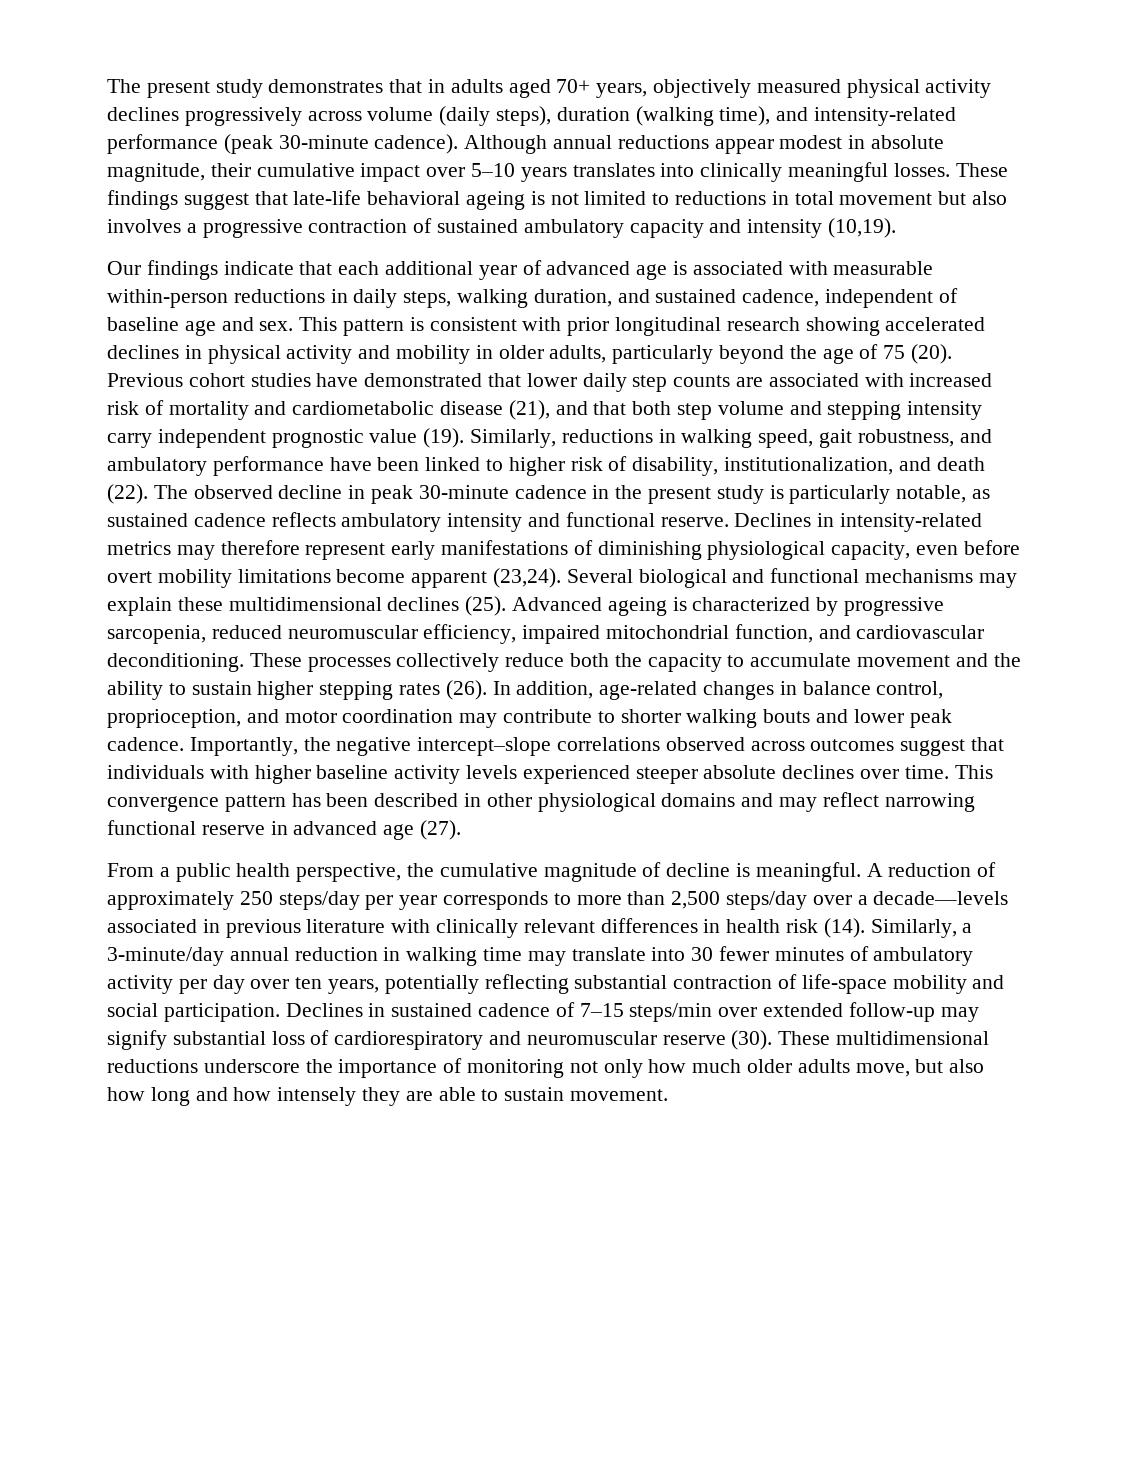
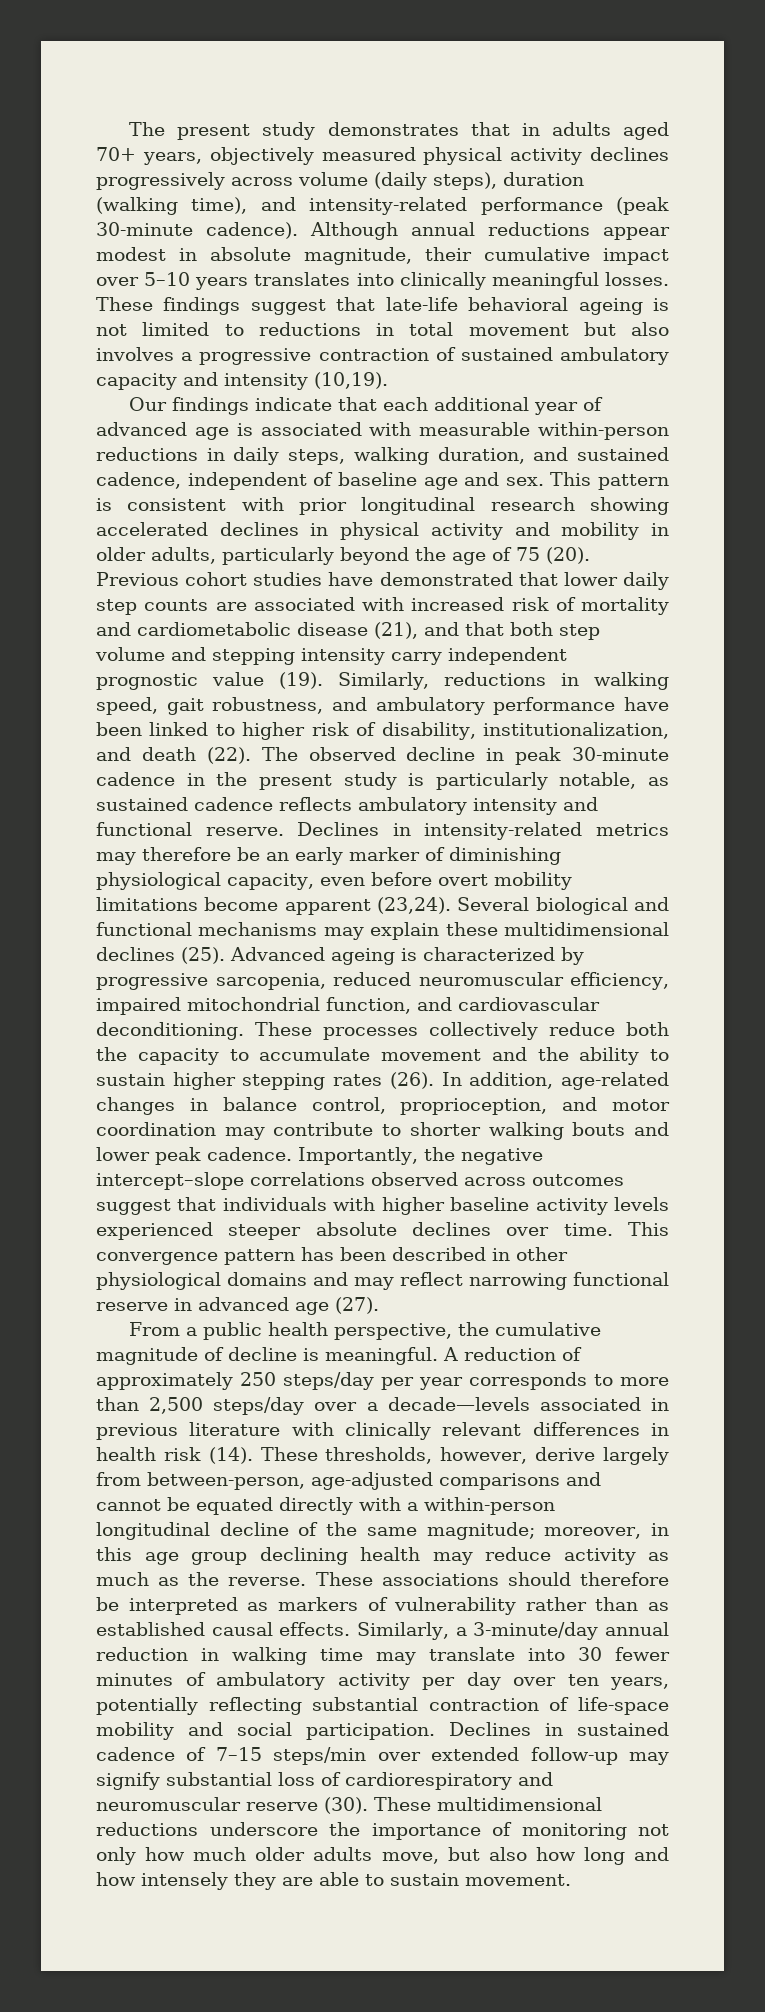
- Declines in intensity-related metrics may therefore represent early manifestations of diminishing physiological capacity, even before overt mobility limitations become apparent (23,24).
+ Declines in intensity-related metrics may therefore be an early marker of diminishing physiological capacity, even before overt mobility limitations become apparent (23,24).
+ These thresholds, however, derive largely from between-person, age-adjusted comparisons and cannot be equated directly with a within-person longitudinal decline of the same magnitude; moreover, in this age group declining health may reduce activity as much as the reverse. These associations should therefore be interpreted as markers of vulnerability rather than as established causal effects.

